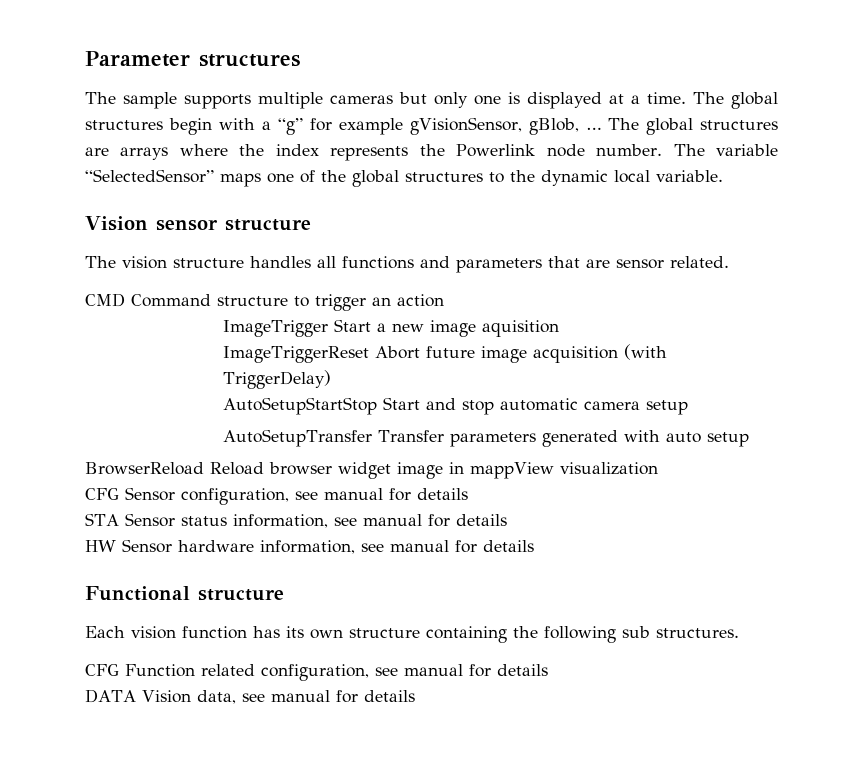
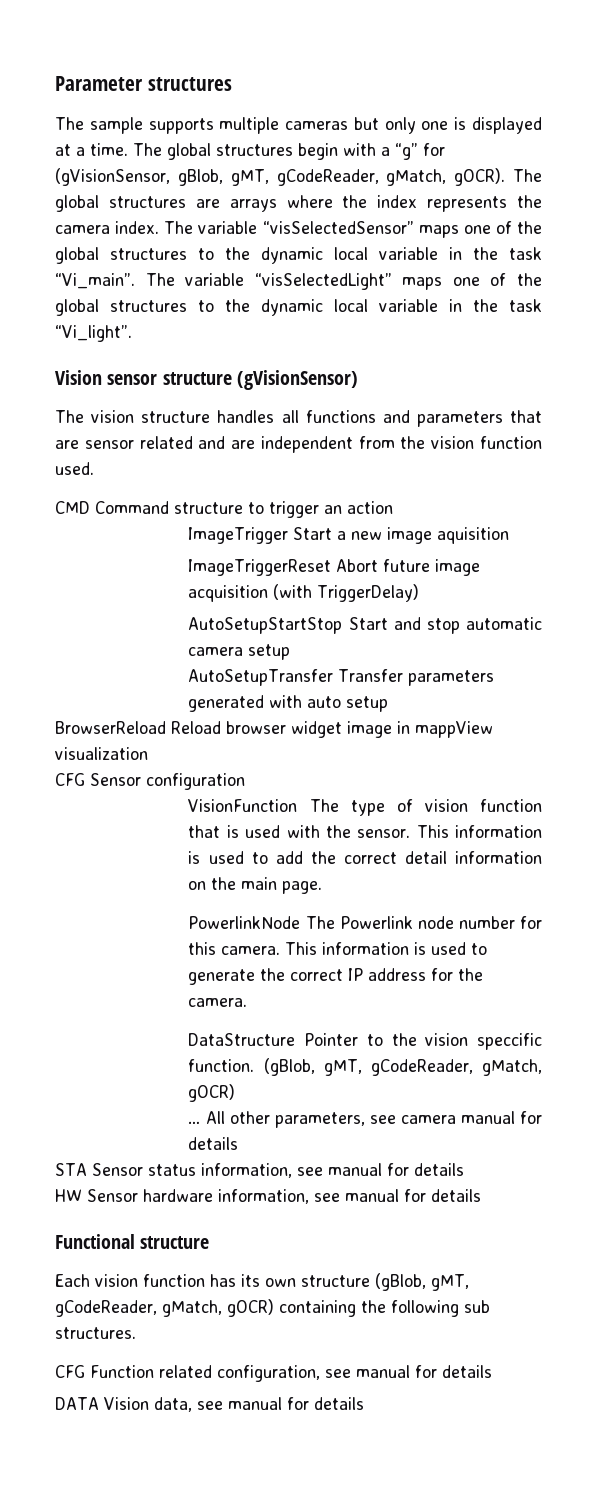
- The global structures begin with a “g” for example gVisionSensor, gBlob, …
+ The global structures begin with a “g” for (gVisionSensor, gBlob, gMT, gCodeReader, gMatch, gOCR).
- The global structures are arrays where the index represents the Powerlink node number. The variable “SelectedSensor” maps one of the global structures to the dynamic local variable.
+ The global structures are arrays where the index represents the camera index. The variable “visSelectedSensor” maps one of the global structures to the dynamic local variable in the task “Vi_main”. The variable “visSelectedLight” maps one of the global structures to the dynamic local variable in the task “Vi_light”.
- Vision sensor structure
+ Vision sensor structure (gVisionSensor)
- The vision structure handles all functions and parameters that are sensor related.
+ The vision structure handles all functions and parameters that are sensor related and are independent from the vision function used.
- CFG Sensor configuration, see manual for details
+ CFG Sensor configuration
+ VisionFunction The type of vision function that is used with the sensor. This information is used to add the correct detail information on the main page.
+ PowerlinkNode The Powerlink node number for this camera. This information is used to generate the correct IP address for the camera.
+ DataStructure Pointer to the vision speccific function. (gBlob, gMT, gCodeReader, gMatch, gOCR)
+ … All other parameters, see camera manual for details
- Each vision function has its own structure containing the following sub structures.
+ Each vision function has its own structure (gBlob, gMT, gCodeReader, gMatch, gOCR) containing the following sub structures.

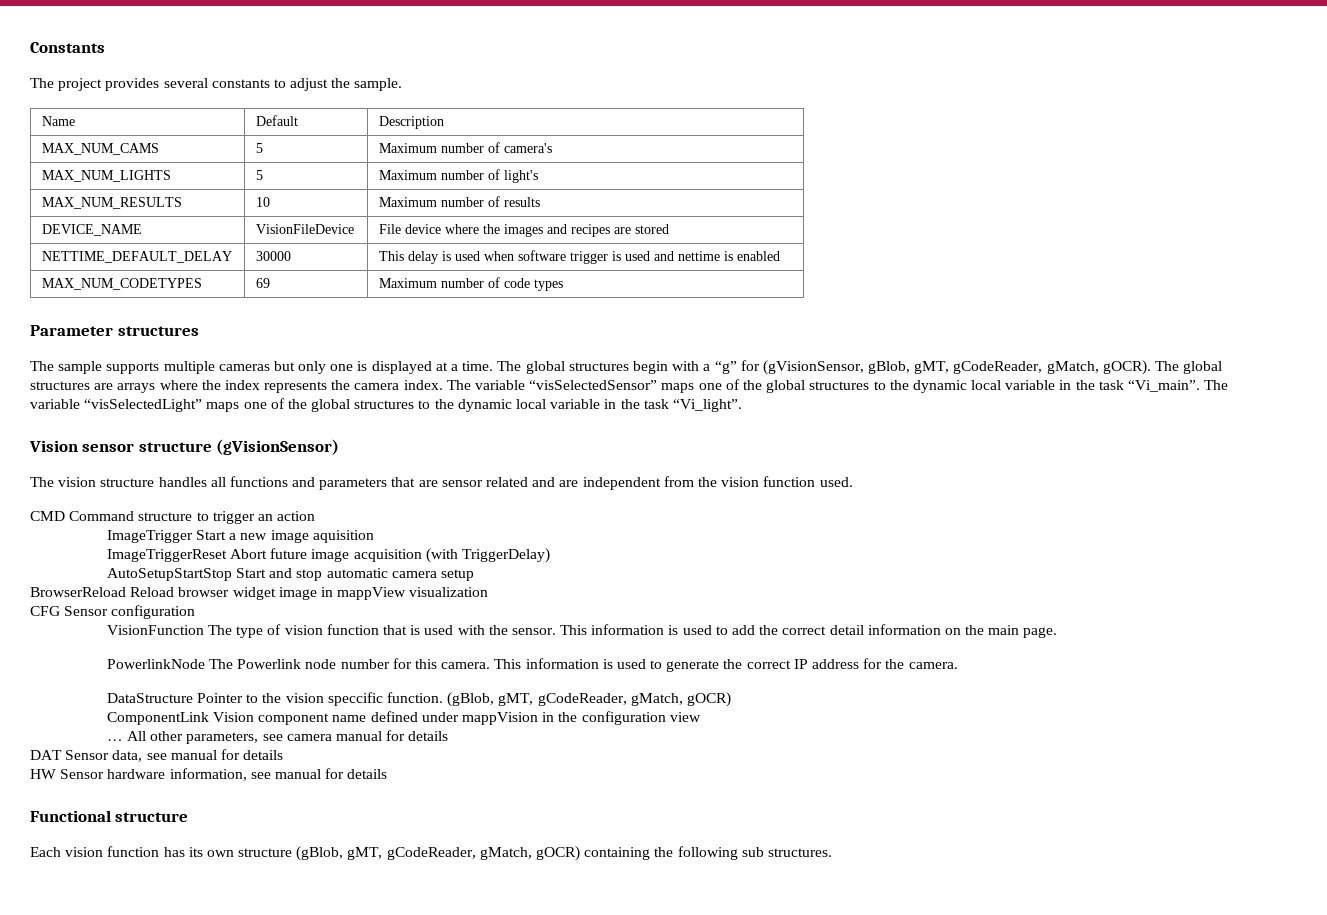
+ Constants
+ The project provides several constants to adjust the sample.
+ Name | Default | Description
+ MAX_NUM_CAMS | 5 | Maximum number of camera's
+ MAX_NUM_LIGHTS | 5 | Maximum number of light's
+ MAX_NUM_RESULTS | 10 | Maximum number of results
+ DEVICE_NAME | VisionFileDevice | File device where the images and recipes are stored
+ NETTIME_DEFAULT_DELAY | 30000 | This delay is used when software trigger is used and nettime is enabled
+ MAX_NUM_CODETYPES | 69 | Maximum number of code types
- AutoSetupTransfer Transfer parameters generated with auto setup
+ ComponentLink Vision component name defined under mappVision in the configuration view
- STA Sensor status information, see manual for details
+ DAT Sensor data, see manual for details
- CFG Function related configuration, see manual for details
- DATA Vision data, see manual for details

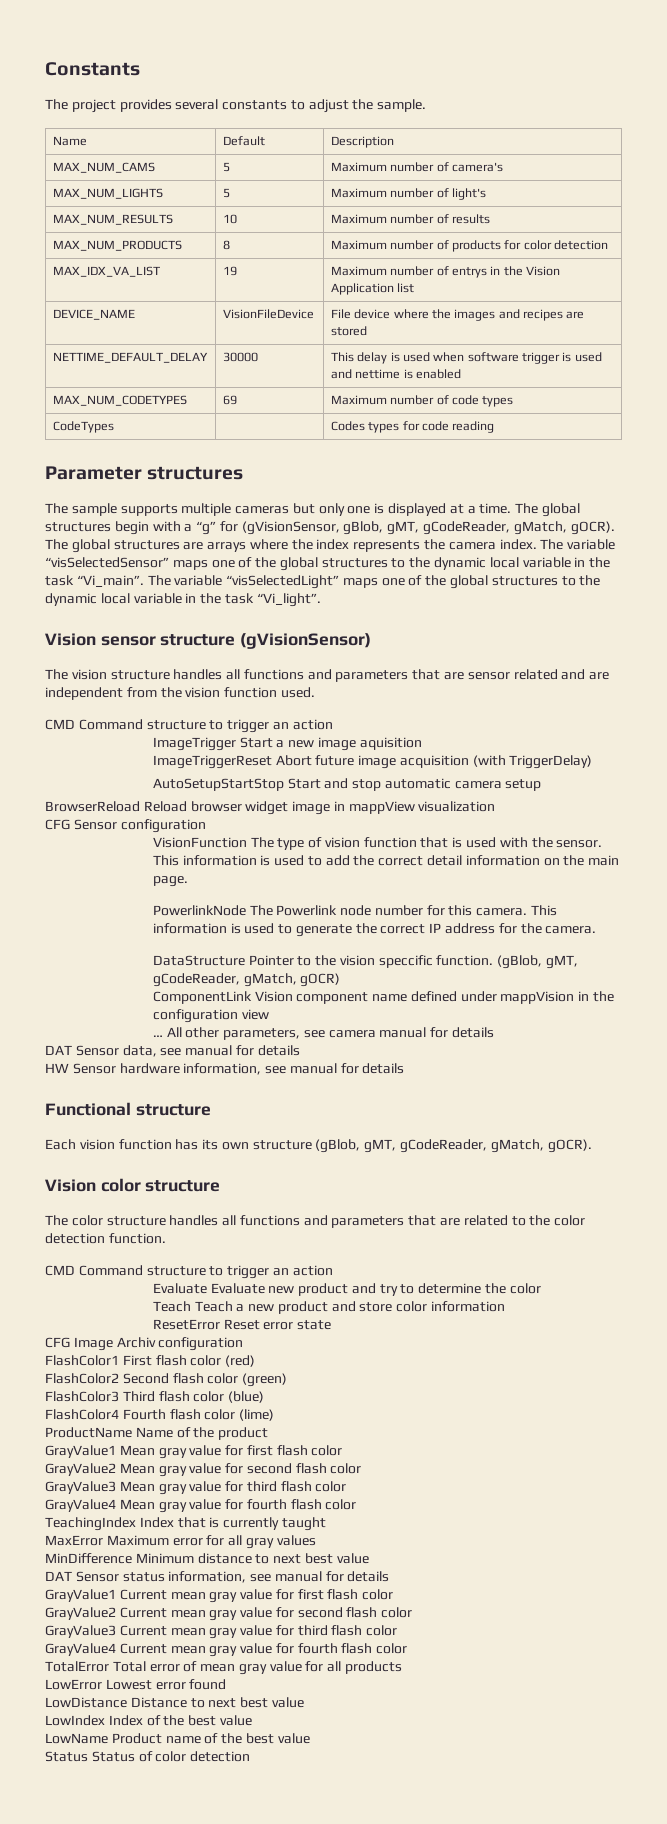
+ MAX_NUM_PRODUCTS | 8 | Maximum number of products for color detection
+ MAX_IDX_VA_LIST | 19 | Maximum number of entrys in the Vision Application list
+ CodeTypes | | Codes types for code reading
- Each vision function has its own structure (gBlob, gMT, gCodeReader, gMatch, gOCR) containing the following sub structures.
+ Each vision function has its own structure (gBlob, gMT, gCodeReader, gMatch, gOCR).
+ Vision color structure
+ The color structure handles all functions and parameters that are related to the color detection function.
+ CMD Command structure to trigger an action
+ Evaluate Evaluate new product and try to determine the color
+ Teach Teach a new product and store color information
+ ResetError Reset error state
+ CFG Image Archiv configuration
+ FlashColor1 First flash color (red)
+ FlashColor2 Second flash color (green)
+ FlashColor3 Third flash color (blue)
+ FlashColor4 Fourth flash color (lime)
+ ProductName Name of the product
+ GrayValue1 Mean gray value for first flash color
+ GrayValue2 Mean gray value for second flash color
+ GrayValue3 Mean gray value for third flash color
+ GrayValue4 Mean gray value for fourth flash color
+ TeachingIndex Index that is currently taught
+ MaxError Maximum error for all gray values
+ MinDifference Minimum distance to next best value
+ DAT Sensor status information, see manual for details
+ GrayValue1 Current mean gray value for first flash color
+ GrayValue2 Current mean gray value for second flash color
+ GrayValue3 Current mean gray value for third flash color
+ GrayValue4 Current mean gray value for fourth flash color
+ TotalError Total error of mean gray value for all products
+ LowError Lowest error found
+ LowDistance Distance to next best value
+ LowIndex Index of the best value
+ LowName Product name of the best value
+ Status Status of color detection

